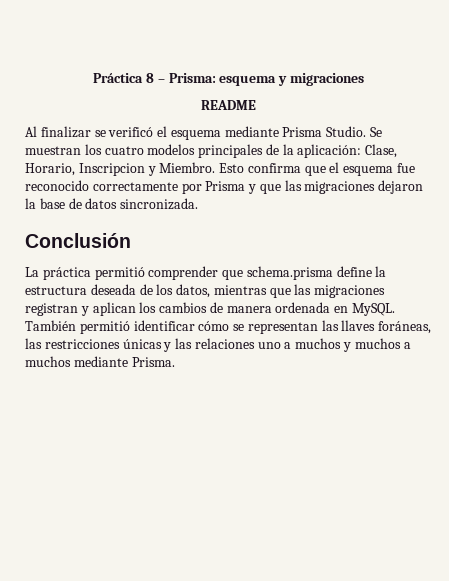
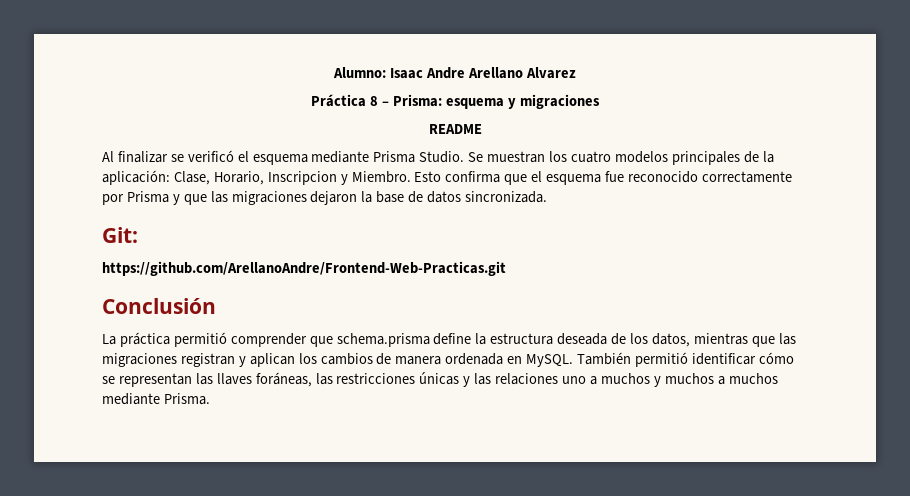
+ Alumno: Isaac Andre Arellano Alvarez
+ Git:
+ https://github.com/ArellanoAndre/Frontend-Web-Practicas.git

